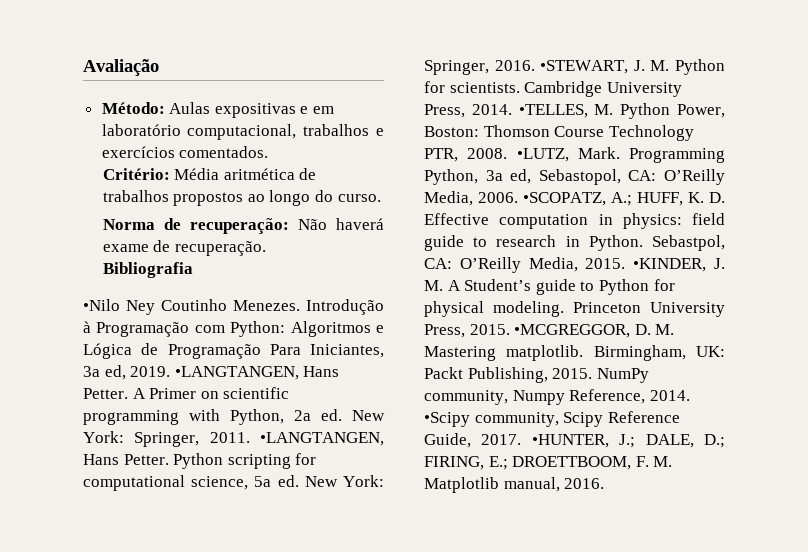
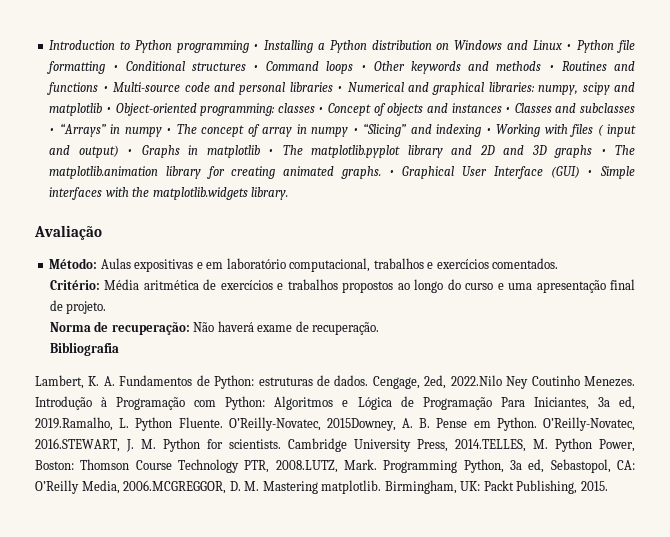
+ Introduction to Python programming • Installing a Python distribution on Windows and Linux • Python file formatting • Conditional structures • Command loops • Other keywords and methods • Routines and functions • Multi-source code and personal libraries • Numerical and graphical libraries: numpy, scipy and matplotlib • Object-oriented programming: classes • Concept of objects and instances • Classes and subclasses • “Arrays” in numpy • The concept of array in numpy • “Slicing” and indexing • Working with files ( input and output) • Graphs in matplotlib • The matplotlib.pyplot library and 2D and 3D graphs • The matplotlib.animation library for creating animated graphs. • Graphical User Interface (GUI) • Simple interfaces with the matplotlib.widgets library.
- Critério: Média aritmética de trabalhos propostos ao longo do curso.
+ Critério: Média aritmética de exercícios e trabalhos propostos ao longo do curso e uma apresentação final de projeto.
- •Nilo Ney Coutinho Menezes.
+ Lambert, K. A. Fundamentos de Python: estruturas de dados. Cengage, 2ed, 2022.Nilo Ney Coutinho Menezes.
- Introdução à Programação com Python: Algoritmos e Lógica de Programação Para Iniciantes, 3a ed, 2019. •LANGTANGEN, Hans Petter. A Primer on scientific programming with Python, 2a ed. New York: Springer, 2011. •LANGTANGEN, Hans Petter. Python scripting for computational science, 5a ed. New York: Springer, 2016. •STEWART, J. M. Python for scientists.
+ Introdução à Programação com Python: Algoritmos e Lógica de Programação Para Iniciantes, 3a ed, 2019.Ramalho, L. Python Fluente. O’Reilly-Novatec, 2015Downey, A. B. Pense em Python. O’Reilly-Novatec, 2016.STEWART, J. M. Python for scientists.
- Cambridge University Press, 2014. •TELLES, M. Python Power, Boston: Thomson Course Technology PTR, 2008. •LUTZ, Mark.
+ Cambridge University Press, 2014.TELLES, M. Python Power, Boston: Thomson Course Technology PTR, 2008.LUTZ, Mark.
- Programming Python, 3a ed, Sebastopol, CA: O’Reilly Media, 2006. •SCOPATZ, A.; HUFF, K. D. Effective computation in physics: field guide to research in Python. Sebastpol, CA: O’Reilly Media, 2015. •KINDER, J. M. A Student’s guide to Python for physical modeling. Princeton University Press, 2015. •MCGREGGOR, D. M. Mastering matplotlib.
+ Programming Python, 3a ed, Sebastopol, CA: O’Reilly Media, 2006.MCGREGGOR, D. M. Mastering matplotlib.
- NumPy community, Numpy Reference, 2014. •Scipy community, Scipy Reference Guide, 2017. •HUNTER, J.; DALE, D.; FIRING, E.; DROETTBOOM, F. M. Matplotlib manual, 2016.

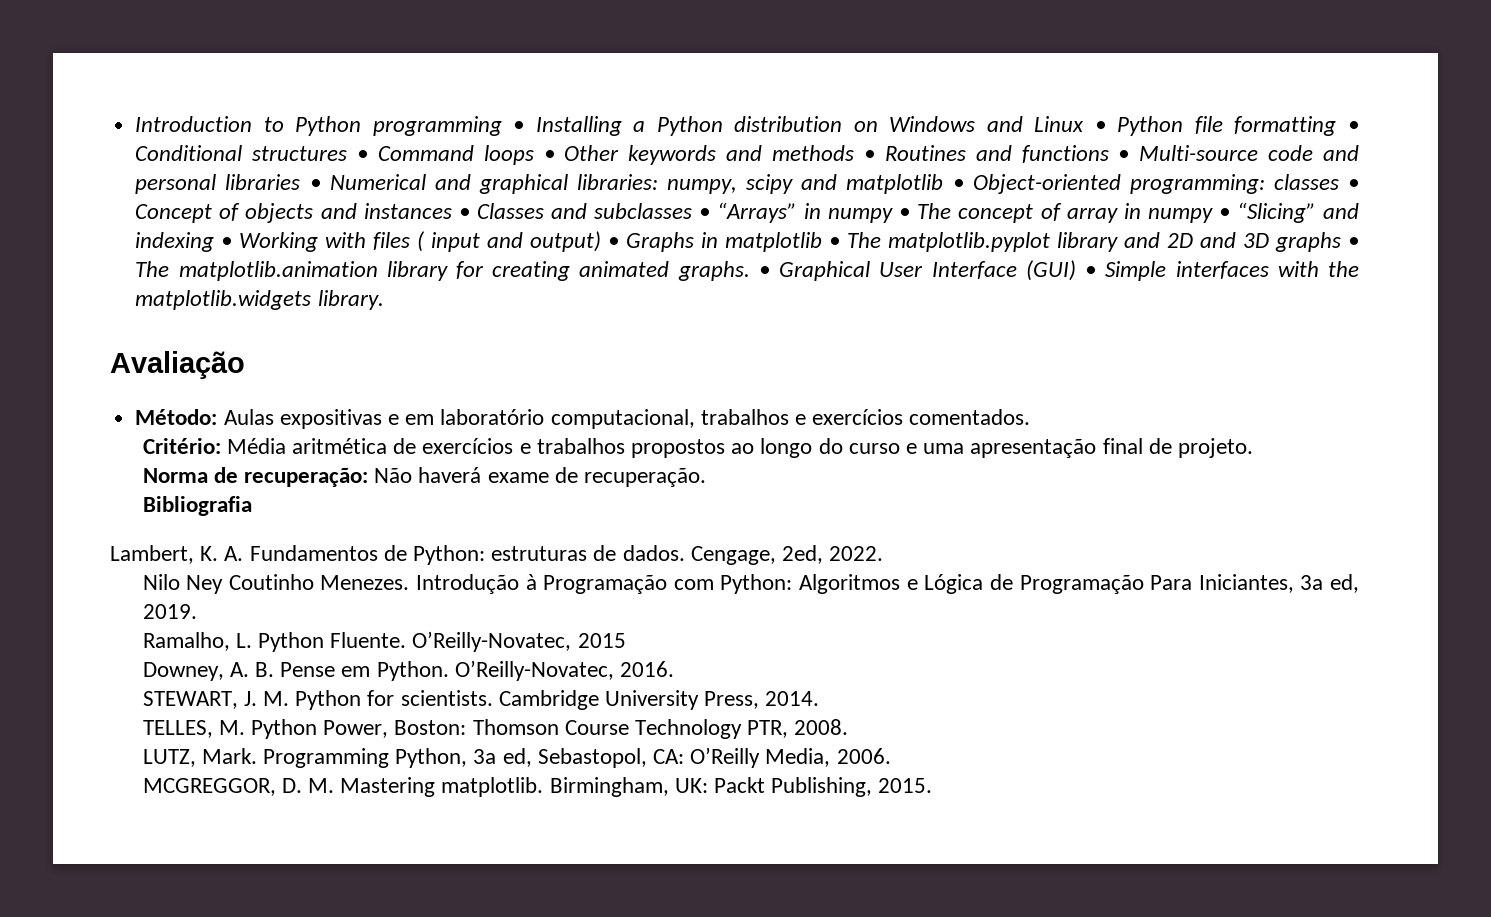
- Cengage, 2ed, 2022.Nilo Ney Coutinho Menezes.
+ Cengage, 2ed, 2022.
+ Nilo Ney Coutinho Menezes.
- Introdução à Programação com Python: Algoritmos e Lógica de Programação Para Iniciantes, 3a ed, 2019.Ramalho, L. Python Fluente.
+ Introdução à Programação com Python: Algoritmos e Lógica de Programação Para Iniciantes, 3a ed, 2019.
+ Ramalho, L. Python Fluente.
- O’Reilly-Novatec, 2015Downey, A. B. Pense em Python.
+ O’Reilly-Novatec, 2015
+ Downey, A. B. Pense em Python.
- O’Reilly-Novatec, 2016.STEWART, J. M. Python for scientists.
+ O’Reilly-Novatec, 2016.
+ STEWART, J. M. Python for scientists.
- Cambridge University Press, 2014.TELLES, M. Python Power, Boston: Thomson Course Technology PTR, 2008.LUTZ, Mark.
+ Cambridge University Press, 2014.
+ TELLES, M. Python Power, Boston: Thomson Course Technology PTR, 2008.
+ LUTZ, Mark.
- Programming Python, 3a ed, Sebastopol, CA: O’Reilly Media, 2006.MCGREGGOR, D. M. Mastering matplotlib.
+ Programming Python, 3a ed, Sebastopol, CA: O’Reilly Media, 2006.
+ MCGREGGOR, D. M. Mastering matplotlib.

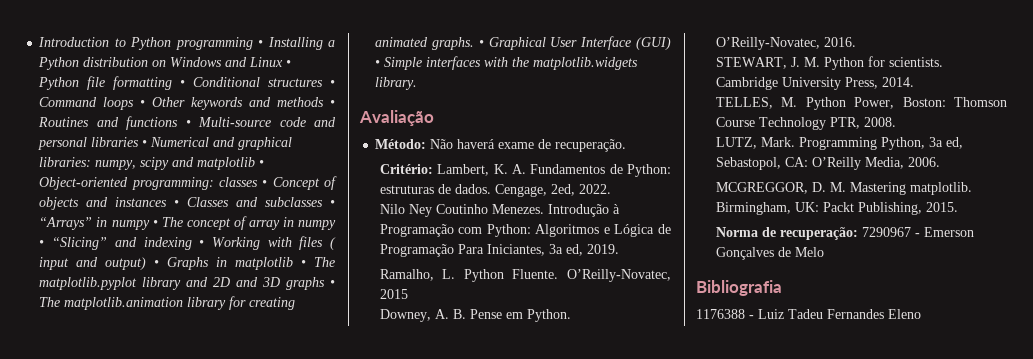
- Método: Aulas expositivas e em laboratório computacional, trabalhos e exercícios comentados.
- Critério: Média aritmética de exercícios e trabalhos propostos ao longo do curso e uma apresentação final de projeto.
- Norma de recuperação: Não haverá exame de recuperação.
+ Método: Não haverá exame de recuperação.
- Bibliografia
- Lambert, K. A. Fundamentos de Python: estruturas de dados.
+ Critério: Lambert, K. A. Fundamentos de Python: estruturas de dados.
+ Norma de recuperação: 7290967 - Emerson Gonçalves de Melo
+ Bibliografia
+ 1176388 - Luiz Tadeu Fernandes Eleno

